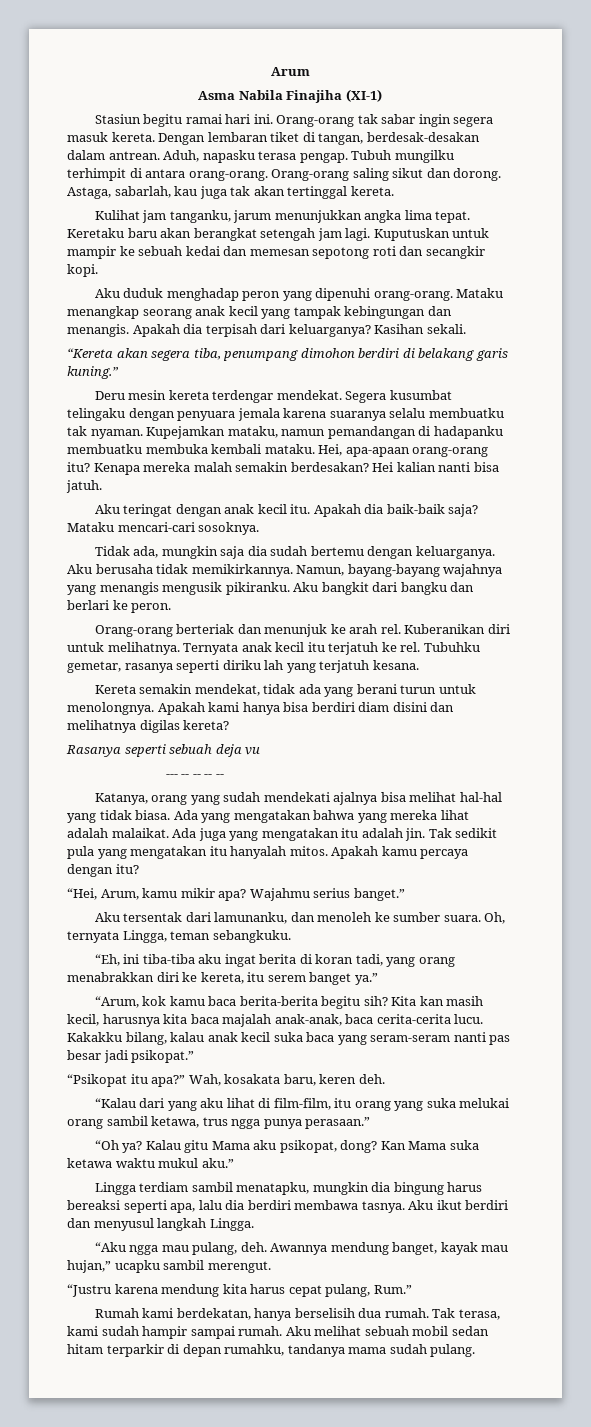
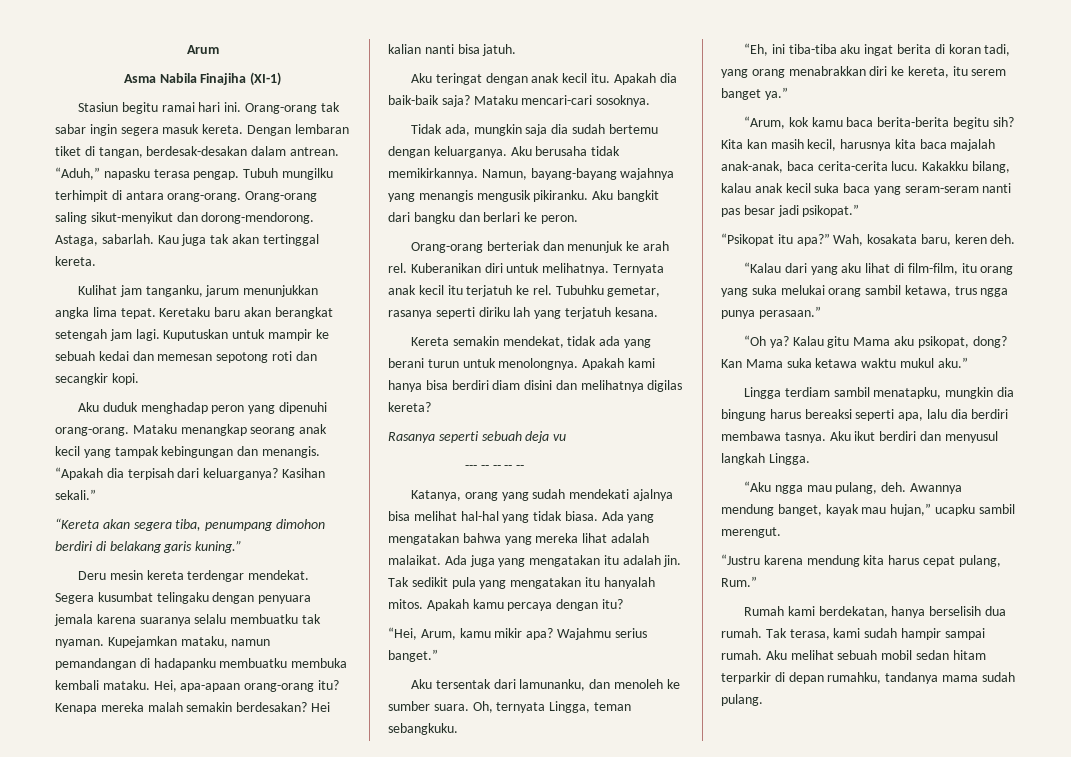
- Aduh, napasku terasa pengap.
+ “Aduh,” napasku terasa pengap.
- Orang-orang saling sikut dan dorong. Astaga, sabarlah, kau juga tak akan tertinggal kereta.
+ Orang-orang saling sikut-menyikut dan dorong-mendorong. Astaga, sabarlah. Kau juga tak akan tertinggal kereta.
- Apakah dia terpisah dari keluarganya?
+ “Apakah dia terpisah dari keluarganya?
- Kasihan sekali.
+ Kasihan sekali.”

